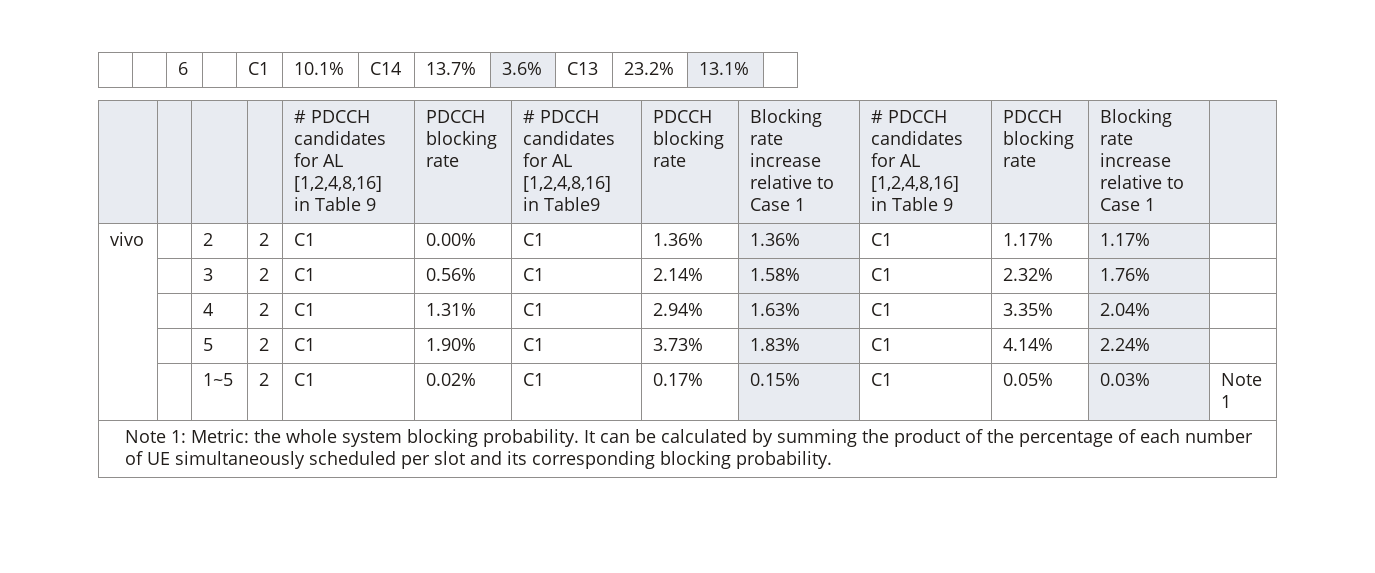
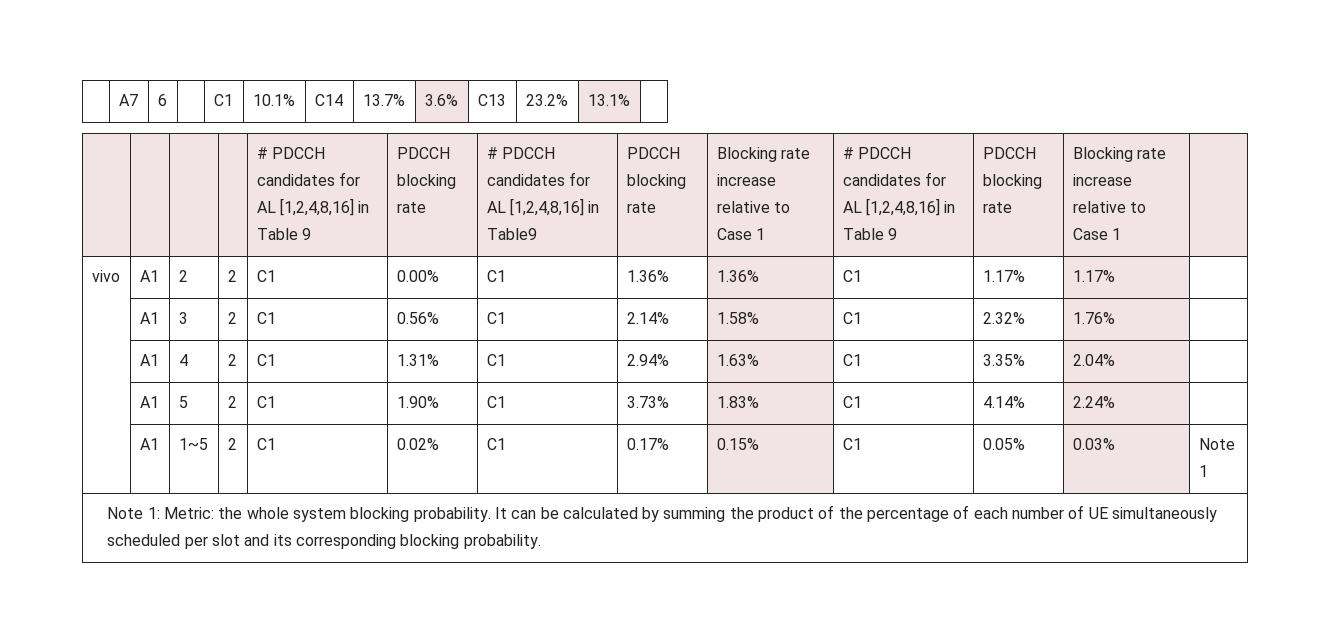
- | | 6 | | C1 | 10.1% | C14 | 13.7% | 3.6% | C13 | 23.2% | 13.1% |
+ | A7 | 6 | | C1 | 10.1% | C14 | 13.7% | 3.6% | C13 | 23.2% | 13.1% |
- vivo | | 2 | 2 | C1 | 0.00% | C1 | 1.36% | 1.36% | C1 | 1.17% | 1.17% |
+ vivo | A1 | 2 | 2 | C1 | 0.00% | C1 | 1.36% | 1.36% | C1 | 1.17% | 1.17% |
- | | 3 | 2 | C1 | 0.56% | C1 | 2.14% | 1.58% | C1 | 2.32% | 1.76% |
+ | A1 | 3 | 2 | C1 | 0.56% | C1 | 2.14% | 1.58% | C1 | 2.32% | 1.76% |
- | | 4 | 2 | C1 | 1.31% | C1 | 2.94% | 1.63% | C1 | 3.35% | 2.04% |
+ | A1 | 4 | 2 | C1 | 1.31% | C1 | 2.94% | 1.63% | C1 | 3.35% | 2.04% |
- | | 5 | 2 | C1 | 1.90% | C1 | 3.73% | 1.83% | C1 | 4.14% | 2.24% |
+ | A1 | 5 | 2 | C1 | 1.90% | C1 | 3.73% | 1.83% | C1 | 4.14% | 2.24% |
- | | 1~5 | 2 | C1 | 0.02% | C1 | 0.17% | 0.15% | C1 | 0.05% | 0.03% | Note 1
+ | A1 | 1~5 | 2 | C1 | 0.02% | C1 | 0.17% | 0.15% | C1 | 0.05% | 0.03% | Note 1

